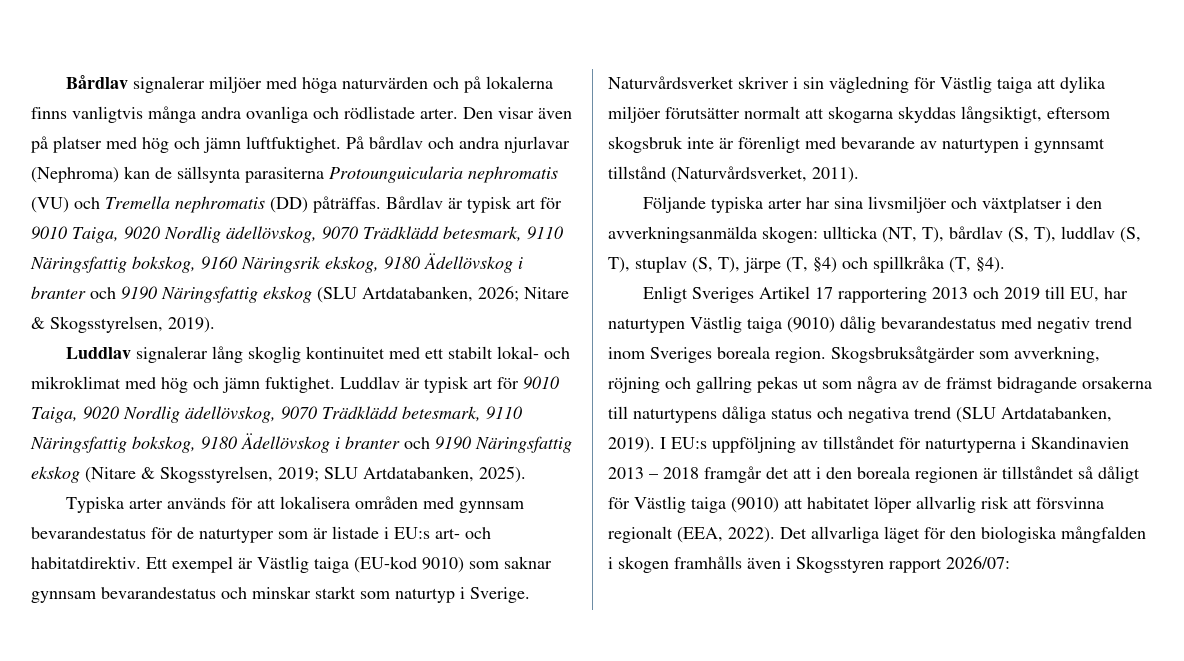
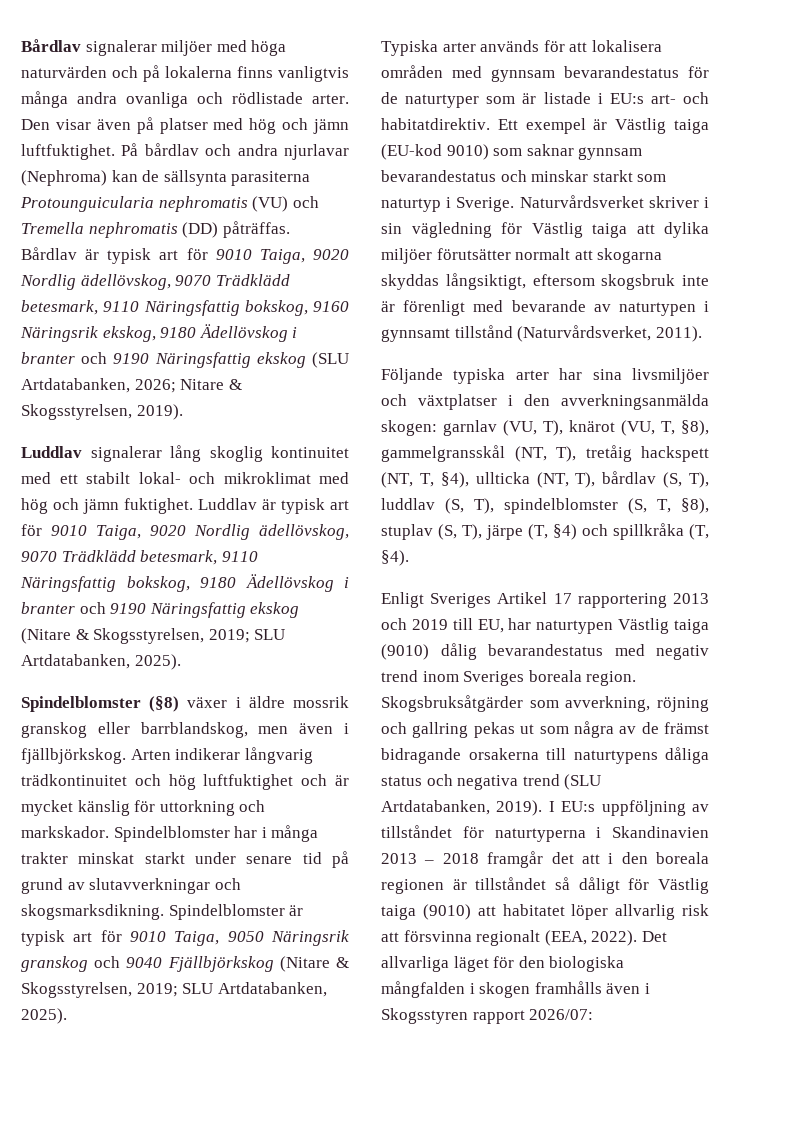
+ Spindelblomster (§8) växer i äldre mossrik granskog eller barrblandskog, men även i fjällbjörkskog. Arten indikerar långvarig trädkontinuitet och hög luftfuktighet och är mycket känslig för uttorkning och markskador. Spindelblomster har i många trakter minskat starkt under senare tid på grund av slutavverkningar och skogsmarksdikning. Spindelblomster är typisk art för 9010 Taiga, 9050 Näringsrik granskog och 9040 Fjällbjörkskog (Nitare & Skogsstyrelsen, 2019; SLU Artdatabanken, 2025).
- Följande typiska arter har sina livsmiljöer och växtplatser i den avverkningsanmälda skogen: ullticka (NT, T), bårdlav (S, T), luddlav (S, T), stuplav (S, T), järpe (T, §4) och spillkråka (T, §4).
+ Följande typiska arter har sina livsmiljöer och växtplatser i den avverkningsanmälda skogen: garnlav (VU, T), knärot (VU, T, §8), gammelgransskål (NT, T), tretåig hackspett (NT, T, §4), ullticka (NT, T), bårdlav (S, T), luddlav (S, T), spindelblomster (S, T, §8), stuplav (S, T), järpe (T, §4) och spillkråka (T, §4).

